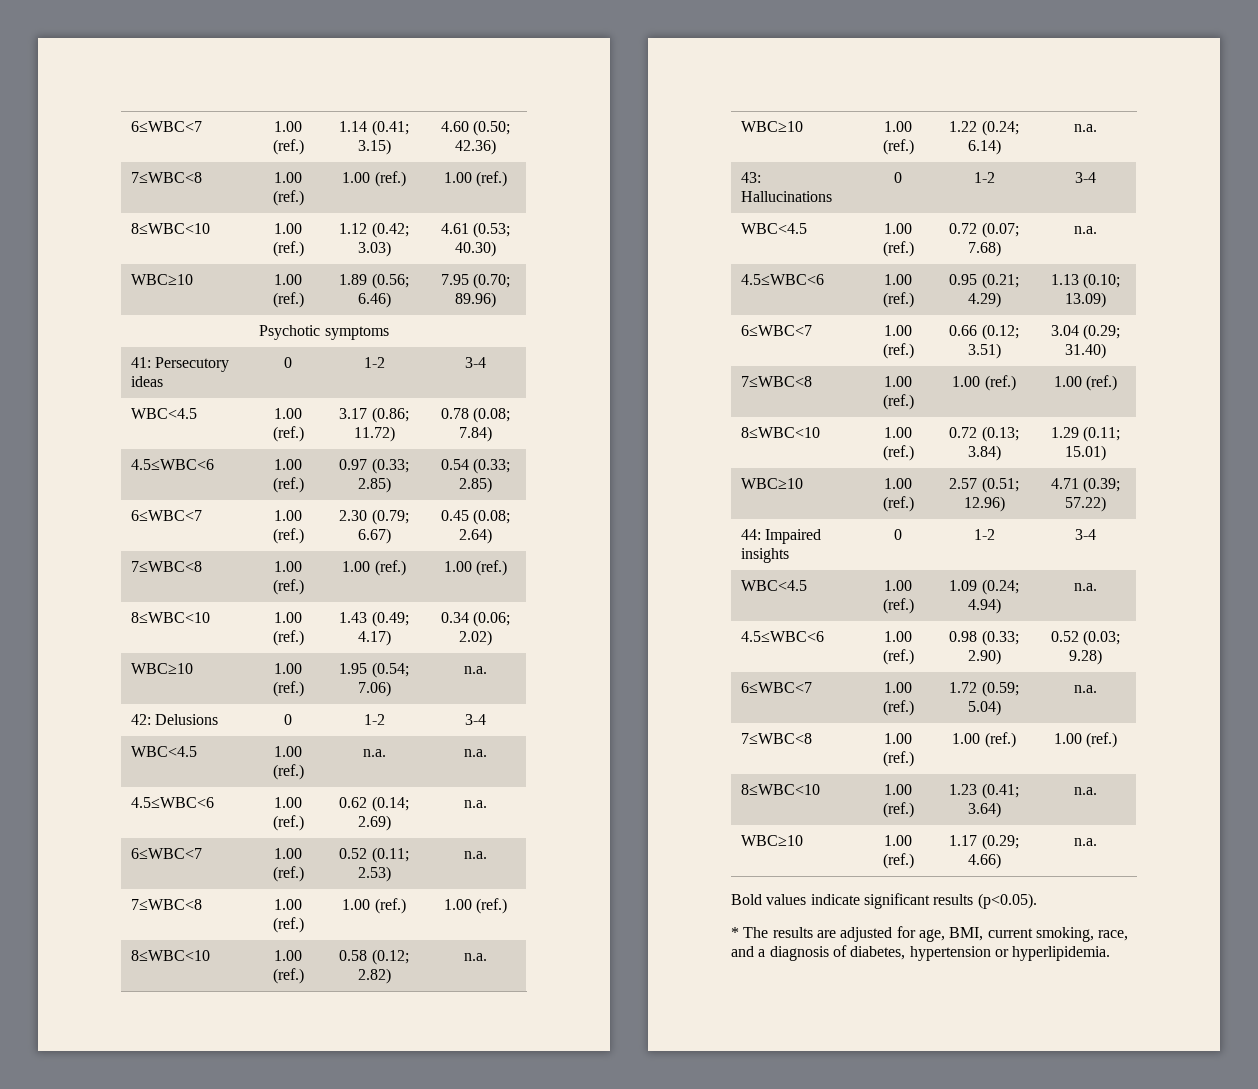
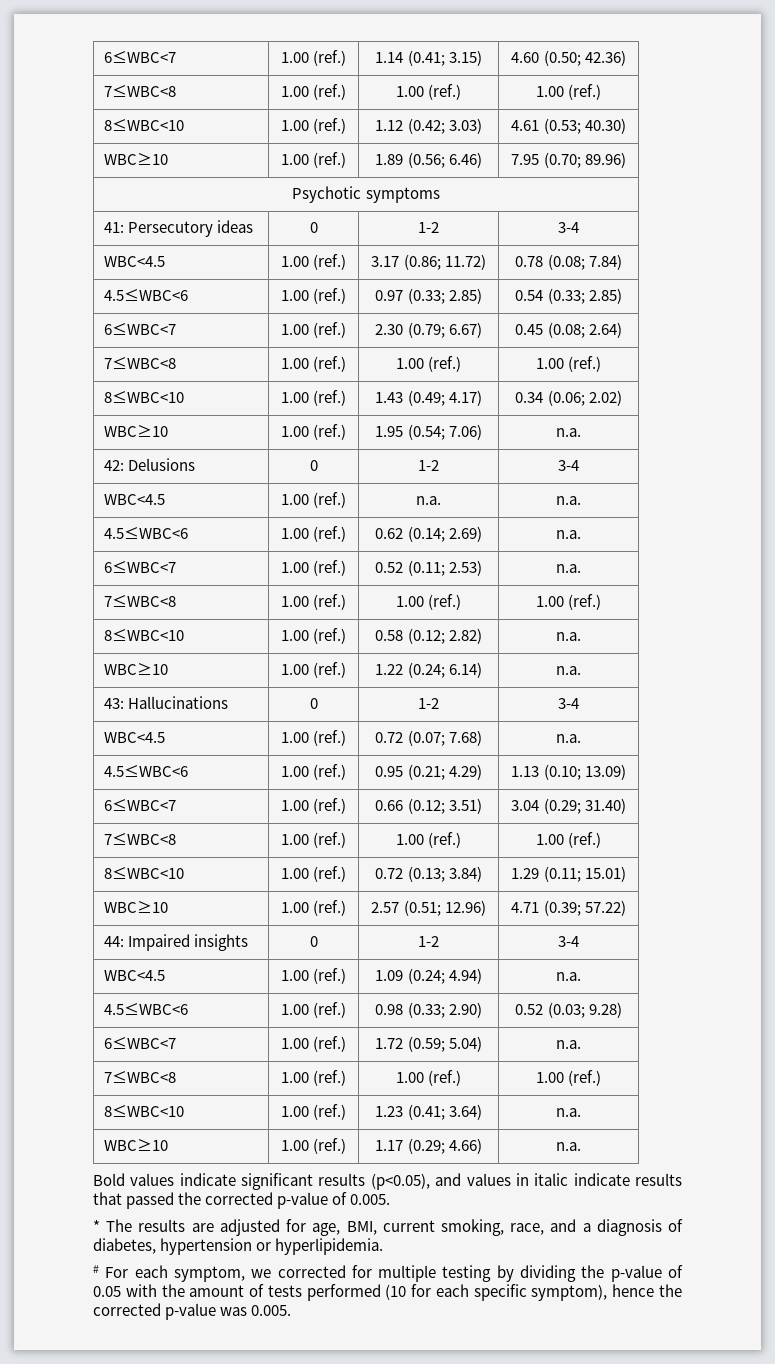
- Bold values indicate significant results (p<0.05).
+ Bold values indicate significant results (p<0.05), and values in italic indicate results that passed the corrected p-value of 0.005.
+ # For each symptom, we corrected for multiple testing by dividing the p-value of 0.05 with the amount of tests performed (10 for each specific symptom), hence the corrected p-value was 0.005.

